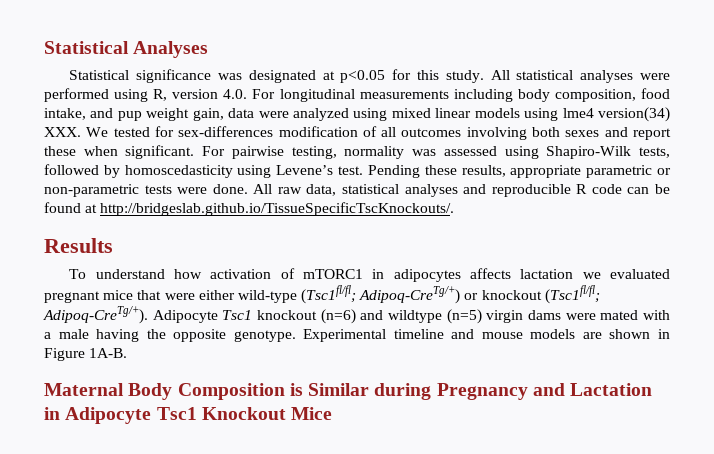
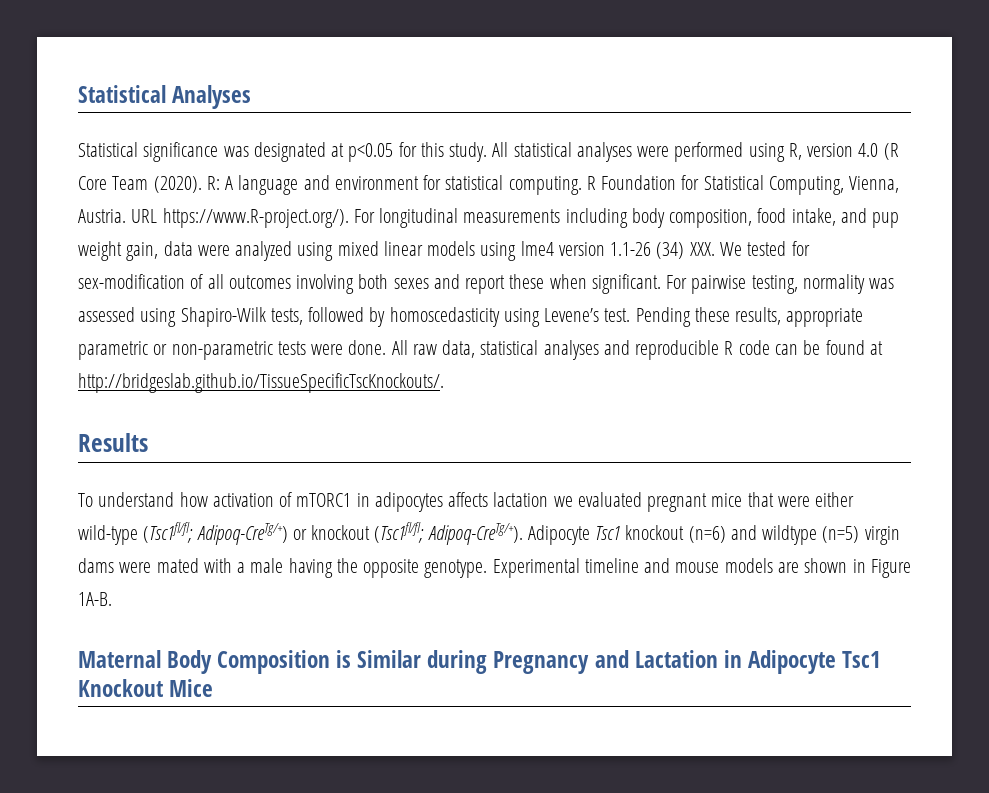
- All statistical analyses were performed using R, version 4.0. For longitudinal measurements including body composition, food intake, and pup weight gain, data were analyzed using mixed linear models using lme4 version(34) XXX. We tested for sex-differences modification of all outcomes involving both sexes and report these when significant.
+ All statistical analyses were performed using R, version 4.0 (R Core Team (2020). R: A language and environment for statistical computing. R Foundation for Statistical Computing, Vienna, Austria. URL https://www.R-project.org/). For longitudinal measurements including body composition, food intake, and pup weight gain, data were analyzed using mixed linear models using lme4 version 1.1-26 (34) XXX. We tested for sex-modification of all outcomes involving both sexes and report these when significant.

